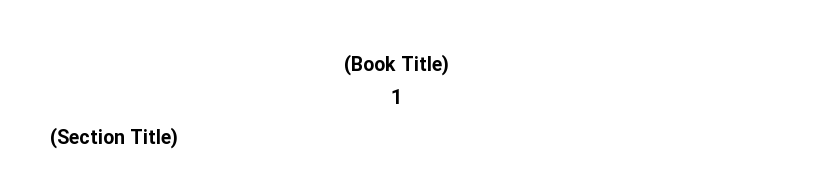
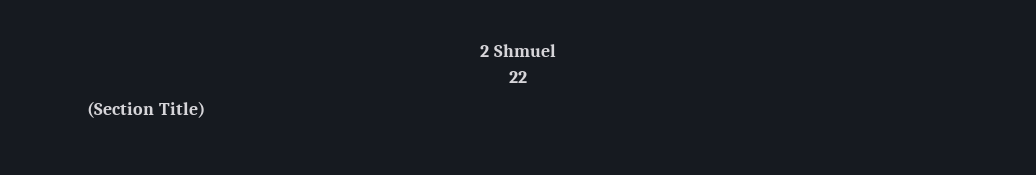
- (Book Title)
- 1
+ 2 Shmuel
+ 22

